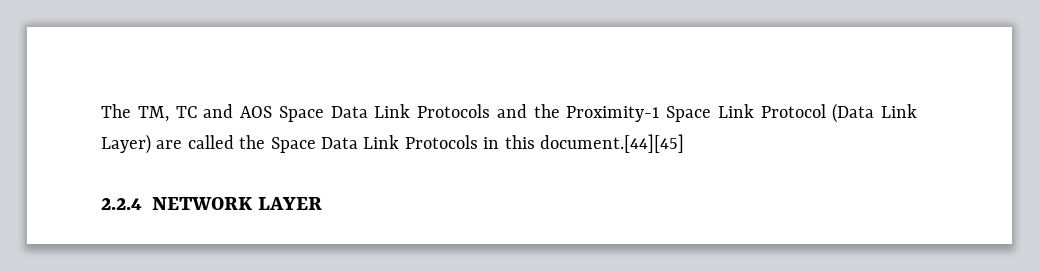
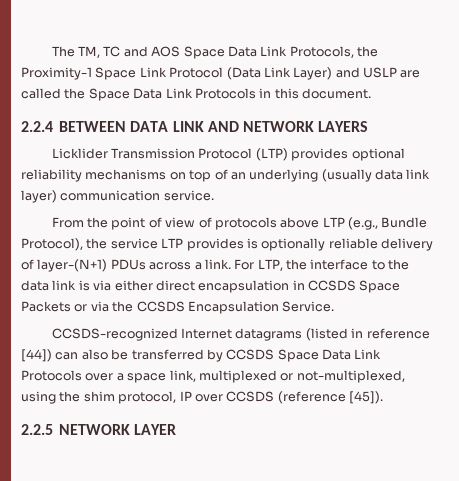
- The TM, TC and AOS Space Data Link Protocols and the Proximity-1 Space Link Protocol (Data Link Layer) are called the Space Data Link Protocols in this document.[44][45]
- 2.2.4 NETWORK LAYER
+ The TM, TC and AOS Space Data Link Protocols, the Proximity-1 Space Link Protocol (Data Link Layer) and USLP are called the Space Data Link Protocols in this document.
+ 2.2.4 BETWEEN DATA LINK AND NETWORK LAYERS
+ Licklider Transmission Protocol (LTP) provides optional reliability mechanisms on top of an underlying (usually data link layer) communication service.
+ From the point of view of protocols above LTP (e.g., Bundle Protocol), the service LTP provides is optionally reliable delivery of layer-(N+1) PDUs across a link. For LTP, the interface to the data link is via either direct encapsulation in CCSDS Space Packets or via the CCSDS Encapsulation Service.
+ CCSDS-recognized Internet datagrams (listed in reference [44]) can also be transferred by CCSDS Space Data Link Protocols over a space link, multiplexed or not-multiplexed, using the shim protocol, IP over CCSDS (reference [45]).
+ 2.2.5 NETWORK LAYER

